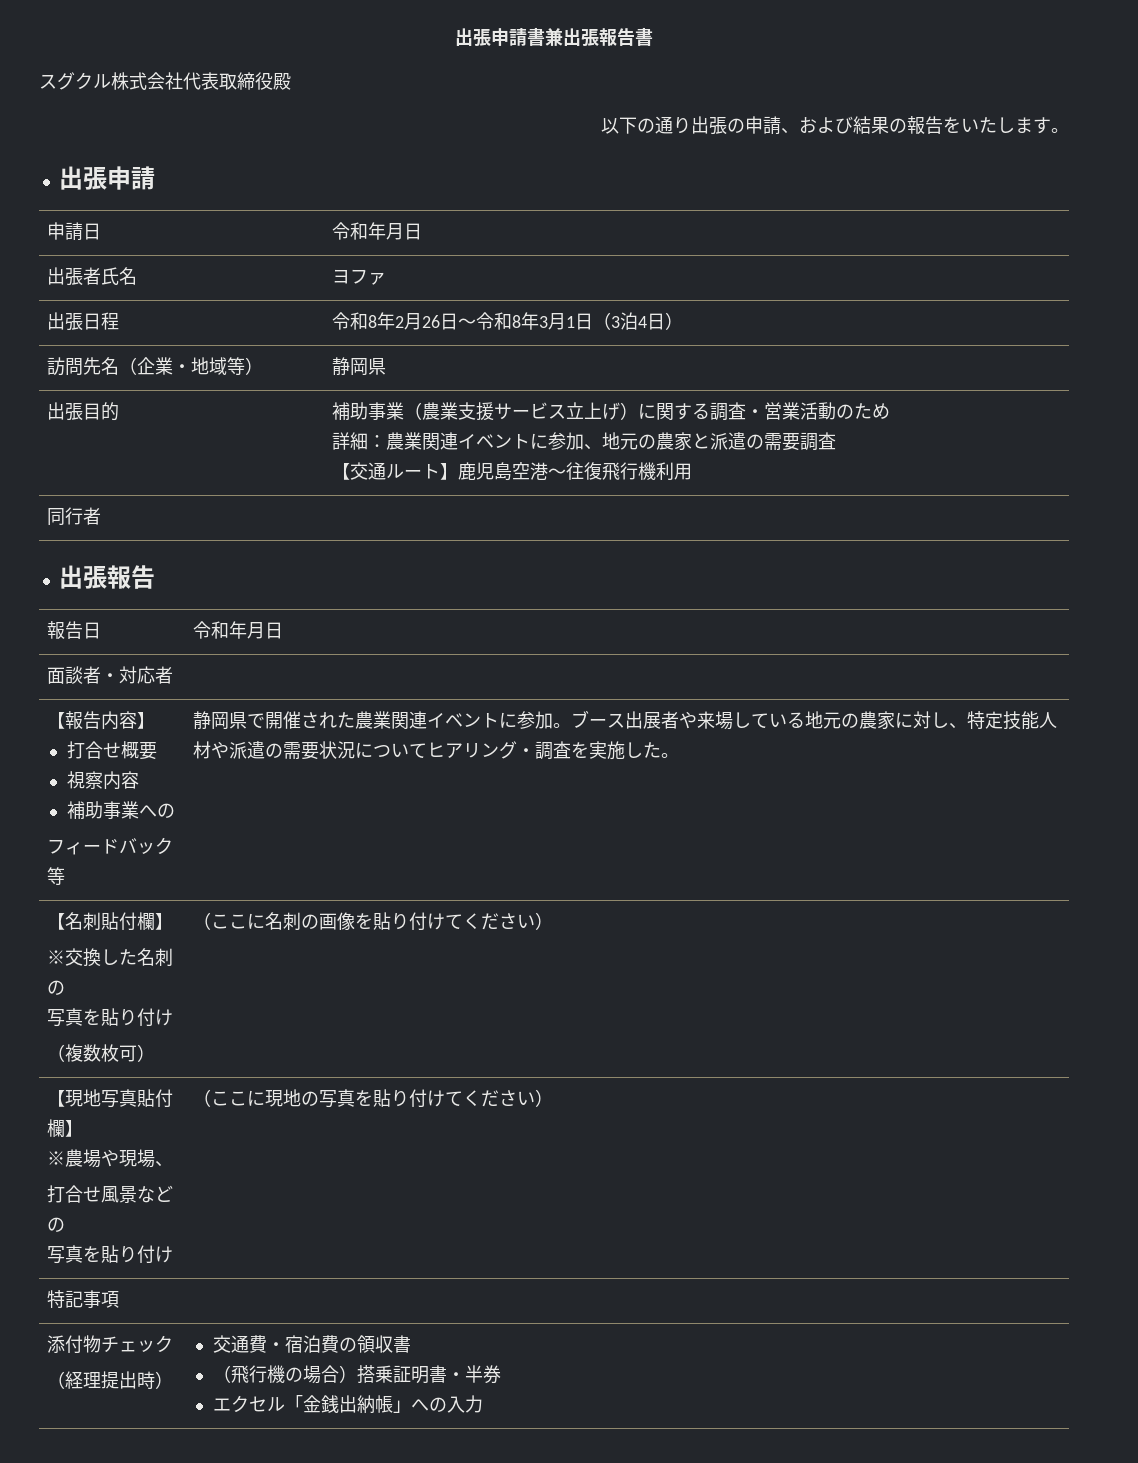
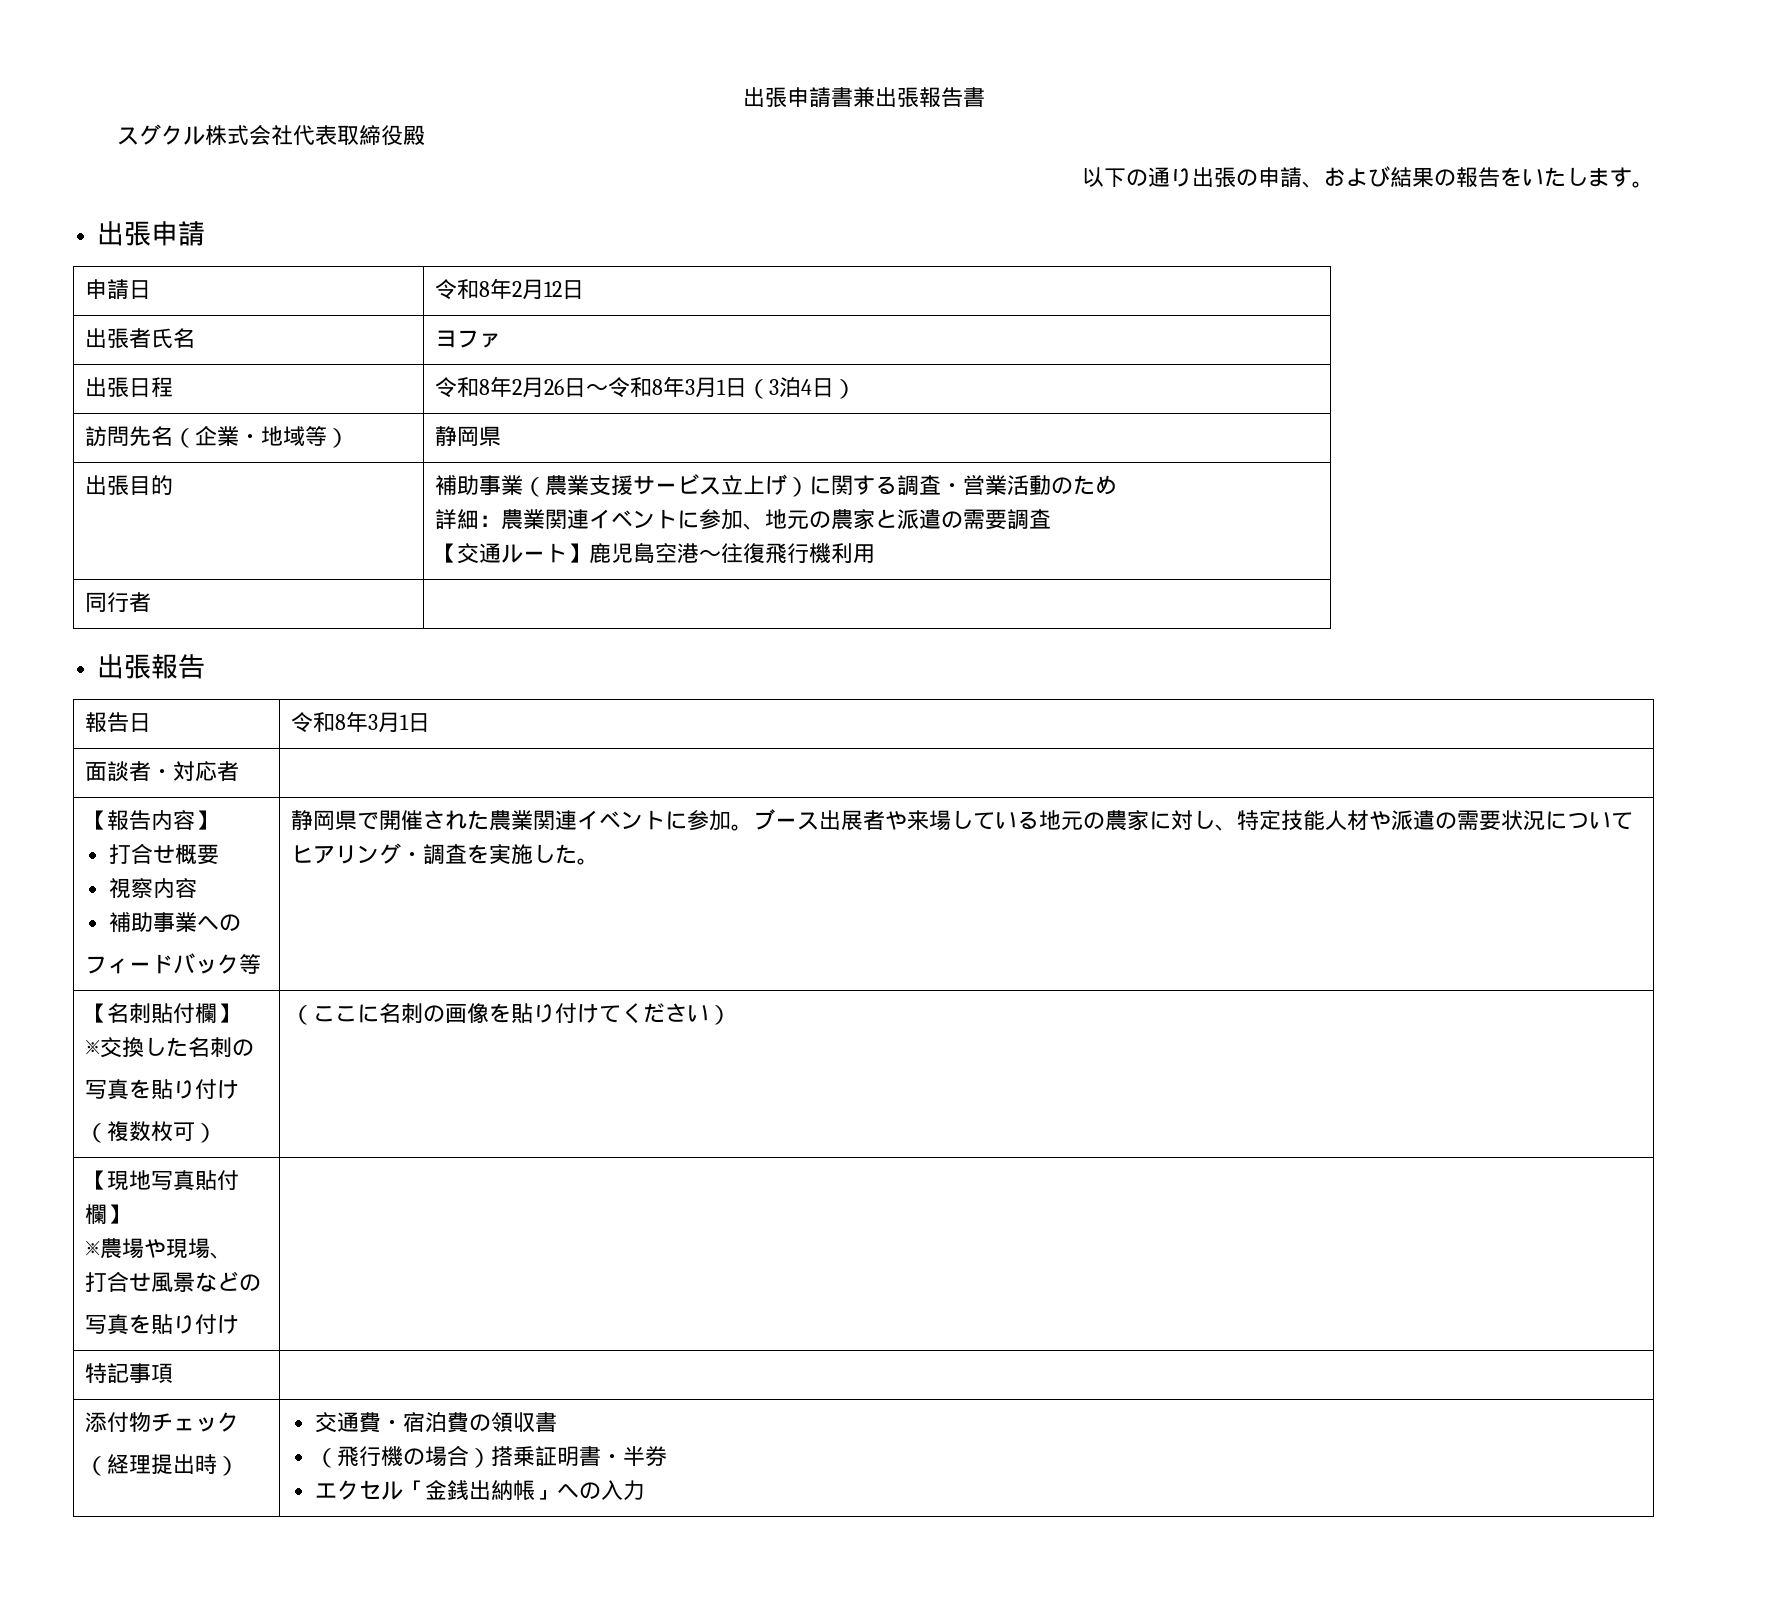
- 申請日 | 令和年月日
+ 申請日 | 令和8年2月12日
- 報告日 | 令和年月日
+ 報告日 | 令和8年3月1日
  【現地写真貼付欄】
  ※農場や現場、
  打合せ風景などの
- 写真を貼り付け | （ここに現地の写真を貼り付けてください）
+ 写真を貼り付け |

